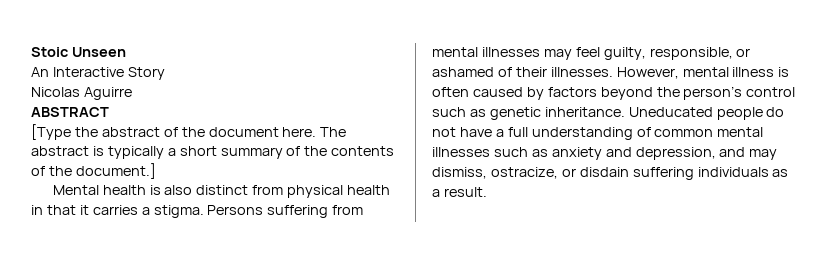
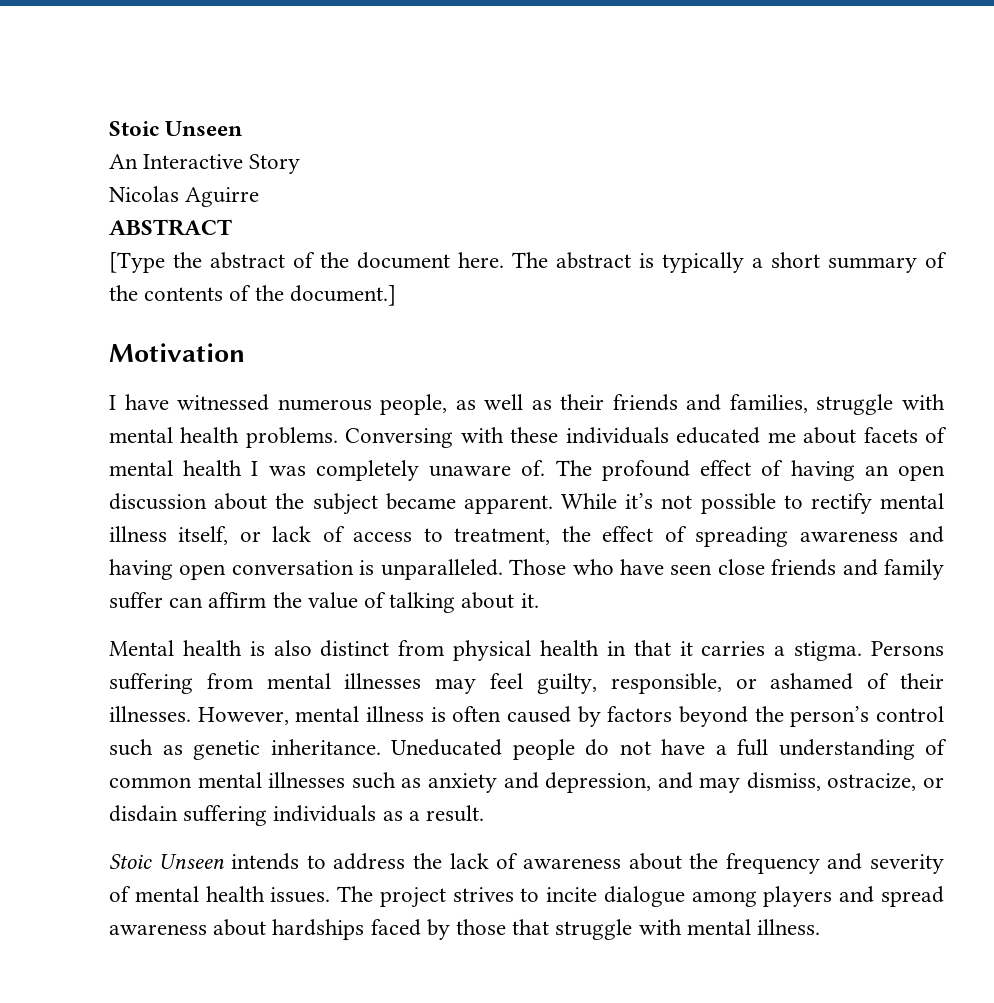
+ Motivation
+ I have witnessed numerous people, as well as their friends and families, struggle with mental health problems. Conversing with these individuals educated me about facets of mental health I was completely unaware of. The profound effect of having an open discussion about the subject became apparent. While it’s not possible to rectify mental illness itself, or lack of access to treatment, the effect of spreading awareness and having open conversation is unparalleled. Those who have seen close friends and family suffer can affirm the value of talking about it.
+ Stoic Unseen intends to address the lack of awareness about the frequency and severity of mental health issues. The project strives to incite dialogue among players and spread awareness about hardships faced by those that struggle with mental illness.

